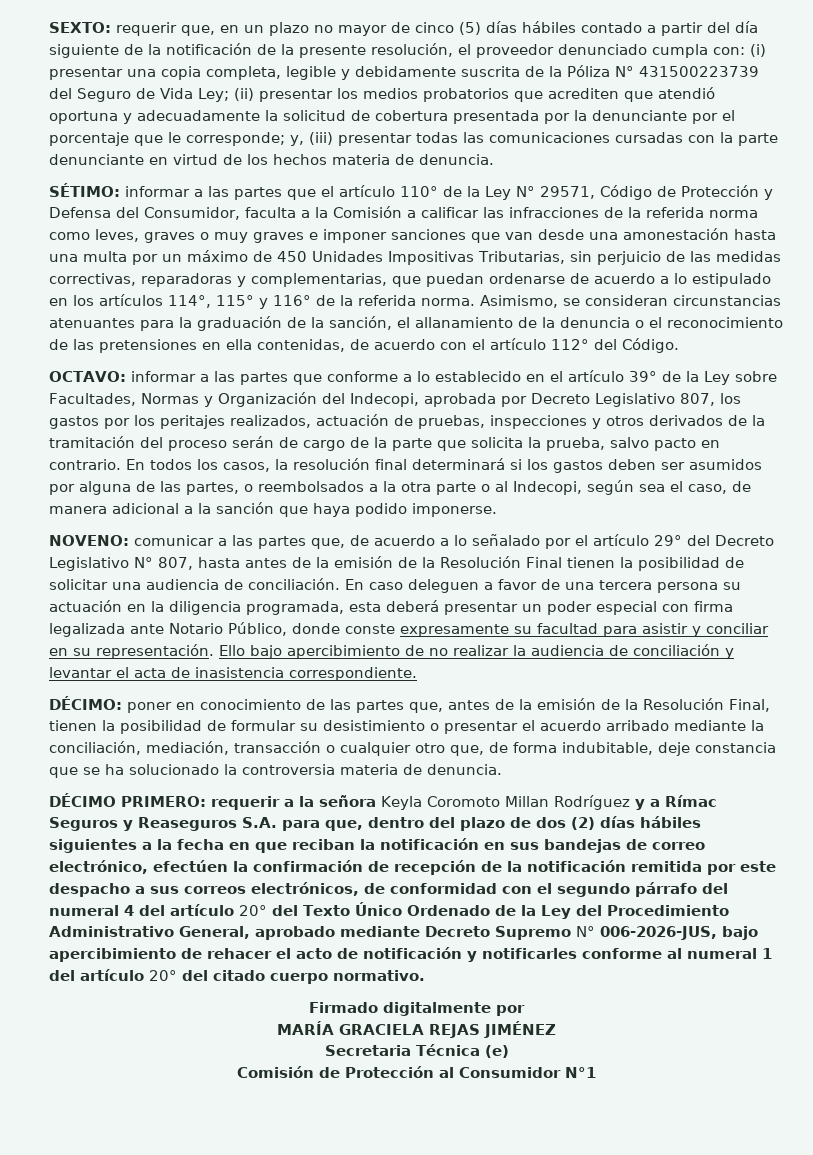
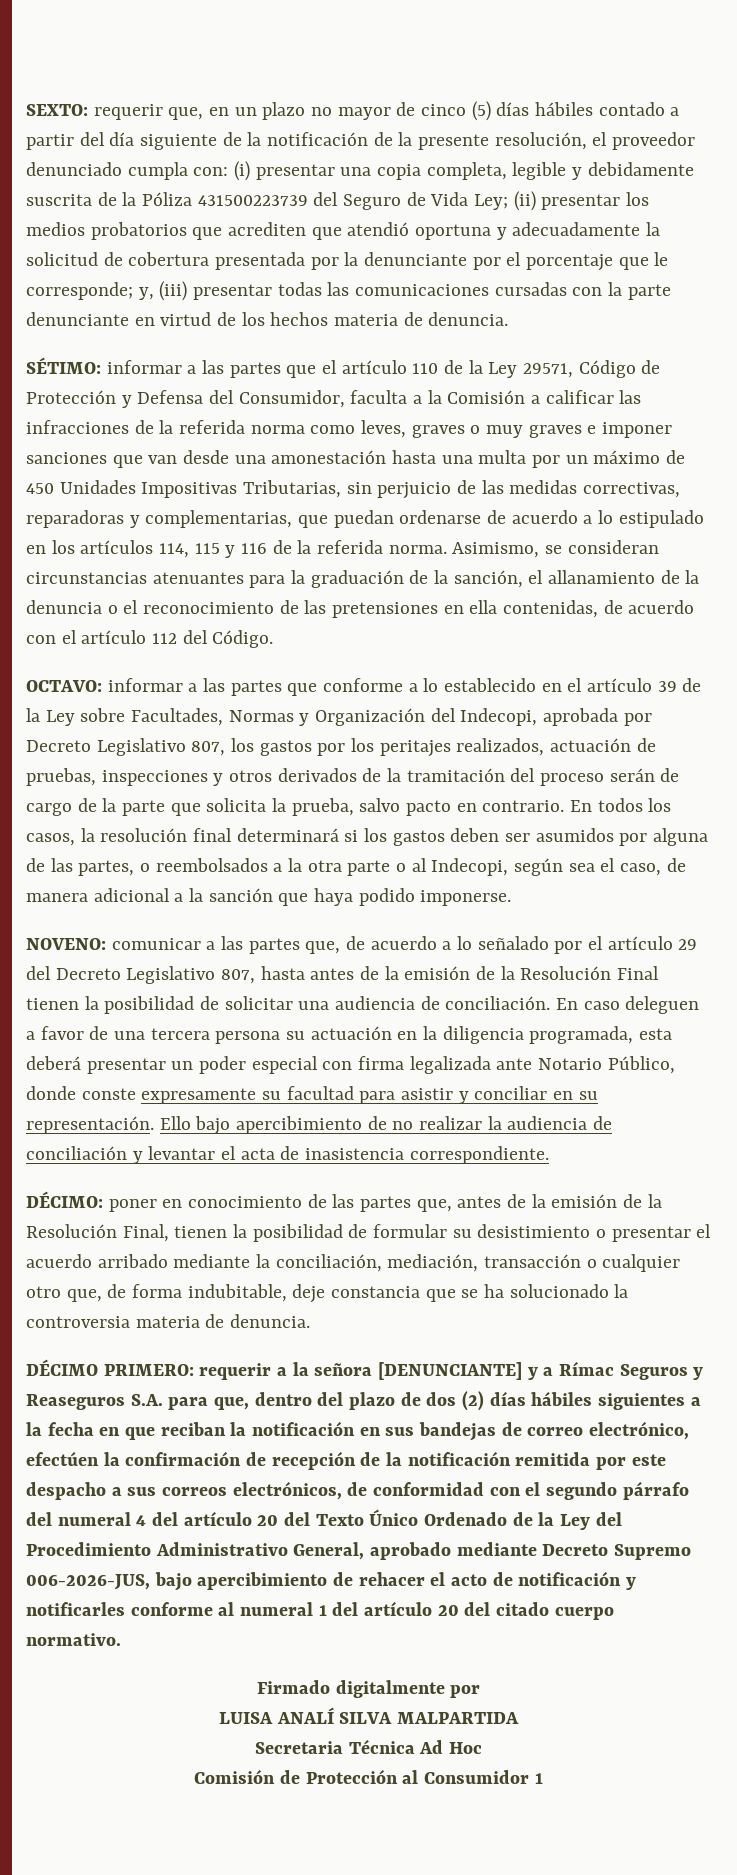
- (i) presentar una copia completa, legible y debidamente suscrita de la Póliza N° 431500223739 del Seguro de Vida Ley;
+ (i) presentar una copia completa, legible y debidamente suscrita de la Póliza 431500223739 del Seguro de Vida Ley;
- informar a las partes que el artículo 110° de la Ley N° 29571, Código de Protección y Defensa del Consumidor, faculta a la Comisión a calificar las infracciones de la referida norma como leves, graves o muy graves e imponer sanciones que van desde una amonestación hasta una multa por un máximo de 450 Unidades Impositivas Tributarias, sin perjuicio de las medidas correctivas, reparadoras y complementarias, que puedan ordenarse de acuerdo a lo estipulado en los artículos 114°, 115° y 116° de la referida norma.
+ informar a las partes que el artículo 110 de la Ley 29571, Código de Protección y Defensa del Consumidor, faculta a la Comisión a calificar las infracciones de la referida norma como leves, graves o muy graves e imponer sanciones que van desde una amonestación hasta una multa por un máximo de 450 Unidades Impositivas Tributarias, sin perjuicio de las medidas correctivas, reparadoras y complementarias, que puedan ordenarse de acuerdo a lo estipulado en los artículos 114, 115 y 116 de la referida norma.
- Asimismo, se consideran circunstancias atenuantes para la graduación de la sanción, el allanamiento de la denuncia o el reconocimiento de las pretensiones en ella contenidas, de acuerdo con el artículo 112° del Código.
+ Asimismo, se consideran circunstancias atenuantes para la graduación de la sanción, el allanamiento de la denuncia o el reconocimiento de las pretensiones en ella contenidas, de acuerdo con el artículo 112 del Código.
- OCTAVO: informar a las partes que conforme a lo establecido en el artículo 39° de la Ley sobre Facultades, Normas y Organización del Indecopi, aprobada por Decreto Legislativo 807, los gastos por los peritajes realizados, actuación de pruebas, inspecciones y otros derivados de la tramitación del proceso serán de cargo de la parte que solicita la prueba, salvo pacto en contrario.
+ OCTAVO: informar a las partes que conforme a lo establecido en el artículo 39 de la Ley sobre Facultades, Normas y Organización del Indecopi, aprobada por Decreto Legislativo 807, los gastos por los peritajes realizados, actuación de pruebas, inspecciones y otros derivados de la tramitación del proceso serán de cargo de la parte que solicita la prueba, salvo pacto en contrario.
- NOVENO: comunicar a las partes que, de acuerdo a lo señalado por el artículo 29° del Decreto Legislativo N° 807, hasta antes de la emisión de la Resolución Final tienen la posibilidad de solicitar una audiencia de conciliación.
+ NOVENO: comunicar a las partes que, de acuerdo a lo señalado por el artículo 29 del Decreto Legislativo 807, hasta antes de la emisión de la Resolución Final tienen la posibilidad de solicitar una audiencia de conciliación.
- requerir a la señora Keyla Coromoto Millan Rodríguez y a Rímac Seguros y Reaseguros S.A. para que, dentro del plazo de dos (2) días hábiles siguientes a la fecha en que reciban la notificación en sus bandejas de correo electrónico, efectúen la confirmación de recepción de la notificación remitida por este despacho a sus correos electrónicos, de conformidad con el segundo párrafo del numeral 4 del artículo 20° del Texto Único Ordenado de la Ley del Procedimiento Administrativo General, aprobado mediante Decreto Supremo N° 006-2026-JUS, bajo apercibimiento de rehacer el acto de notificación y notificarles conforme al numeral 1 del artículo 20° del citado cuerpo normativo.
+ requerir a la señora [DENUNCIANTE] y a Rímac Seguros y Reaseguros S.A. para que, dentro del plazo de dos (2) días hábiles siguientes a la fecha en que reciban la notificación en sus bandejas de correo electrónico, efectúen la confirmación de recepción de la notificación remitida por este despacho a sus correos electrónicos, de conformidad con el segundo párrafo del numeral 4 del artículo 20 del Texto Único Ordenado de la Ley del Procedimiento Administrativo General, aprobado mediante Decreto Supremo 006-2026-JUS, bajo apercibimiento de rehacer el acto de notificación y notificarles conforme al numeral 1 del artículo 20 del citado cuerpo normativo.
- MARÍA GRACIELA REJAS JIMÉNEZ
+ LUISA ANALÍ SILVA MALPARTIDA
- Secretaria Técnica (e)
+ Secretaria Técnica Ad Hoc
- Comisión de Protección al Consumidor N°1
+ Comisión de Protección al Consumidor 1

